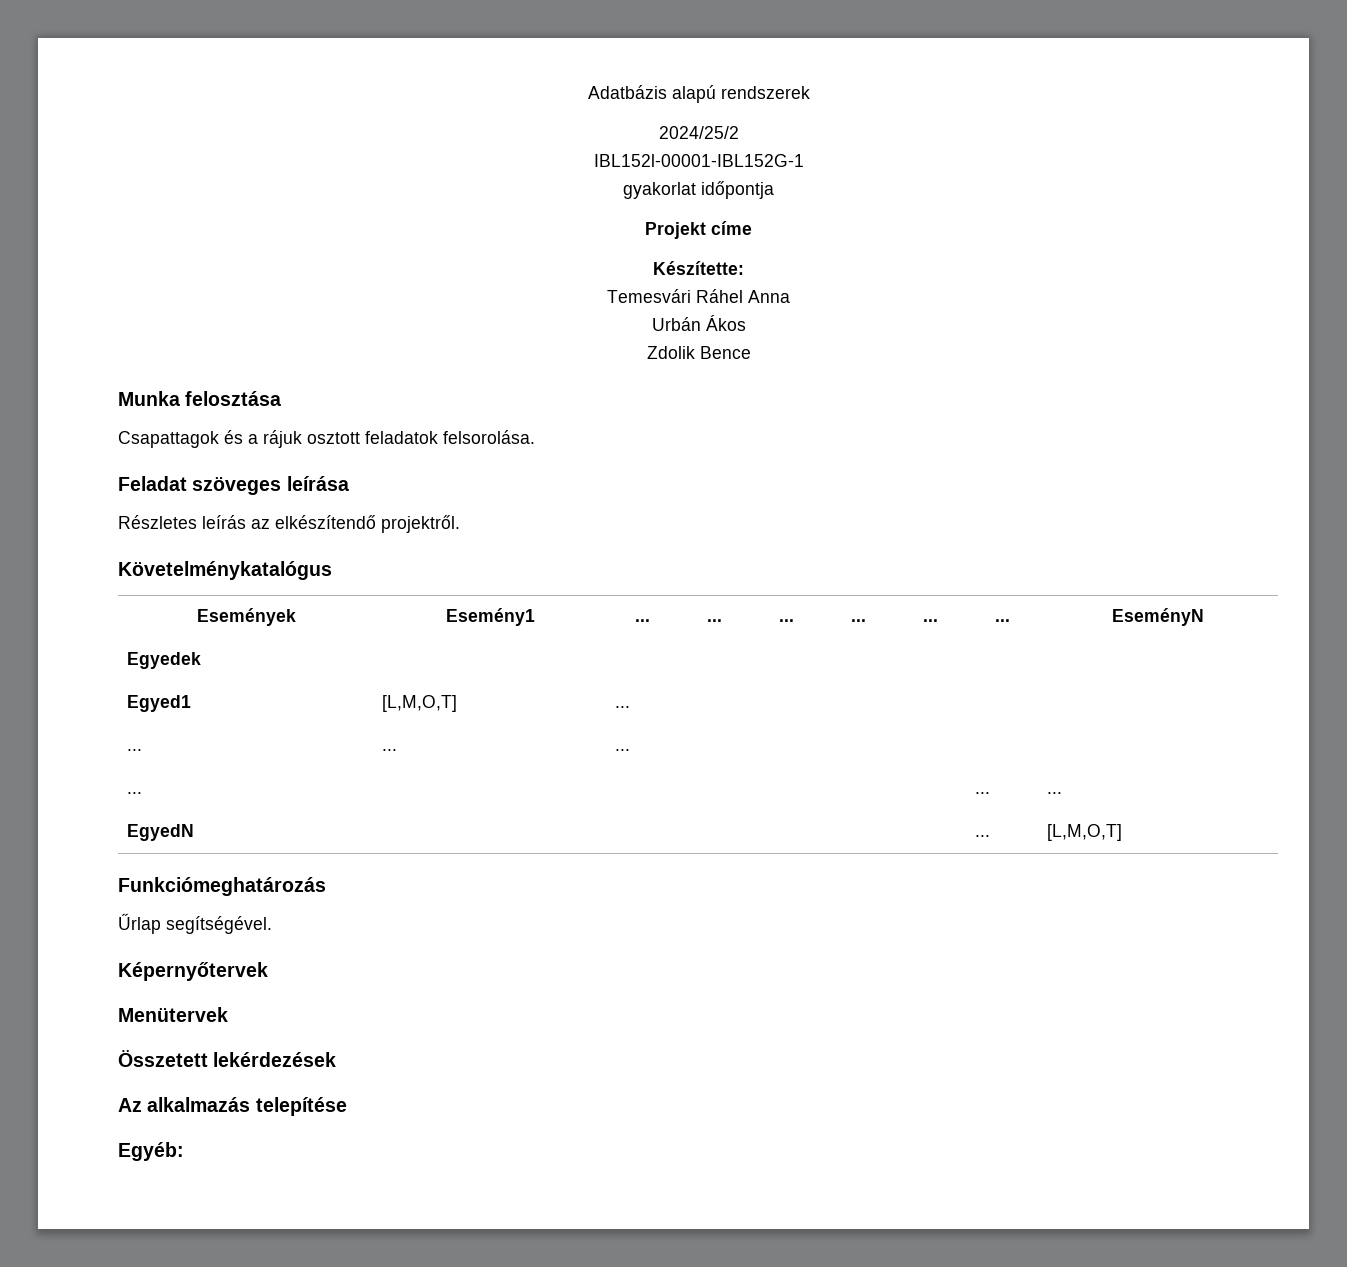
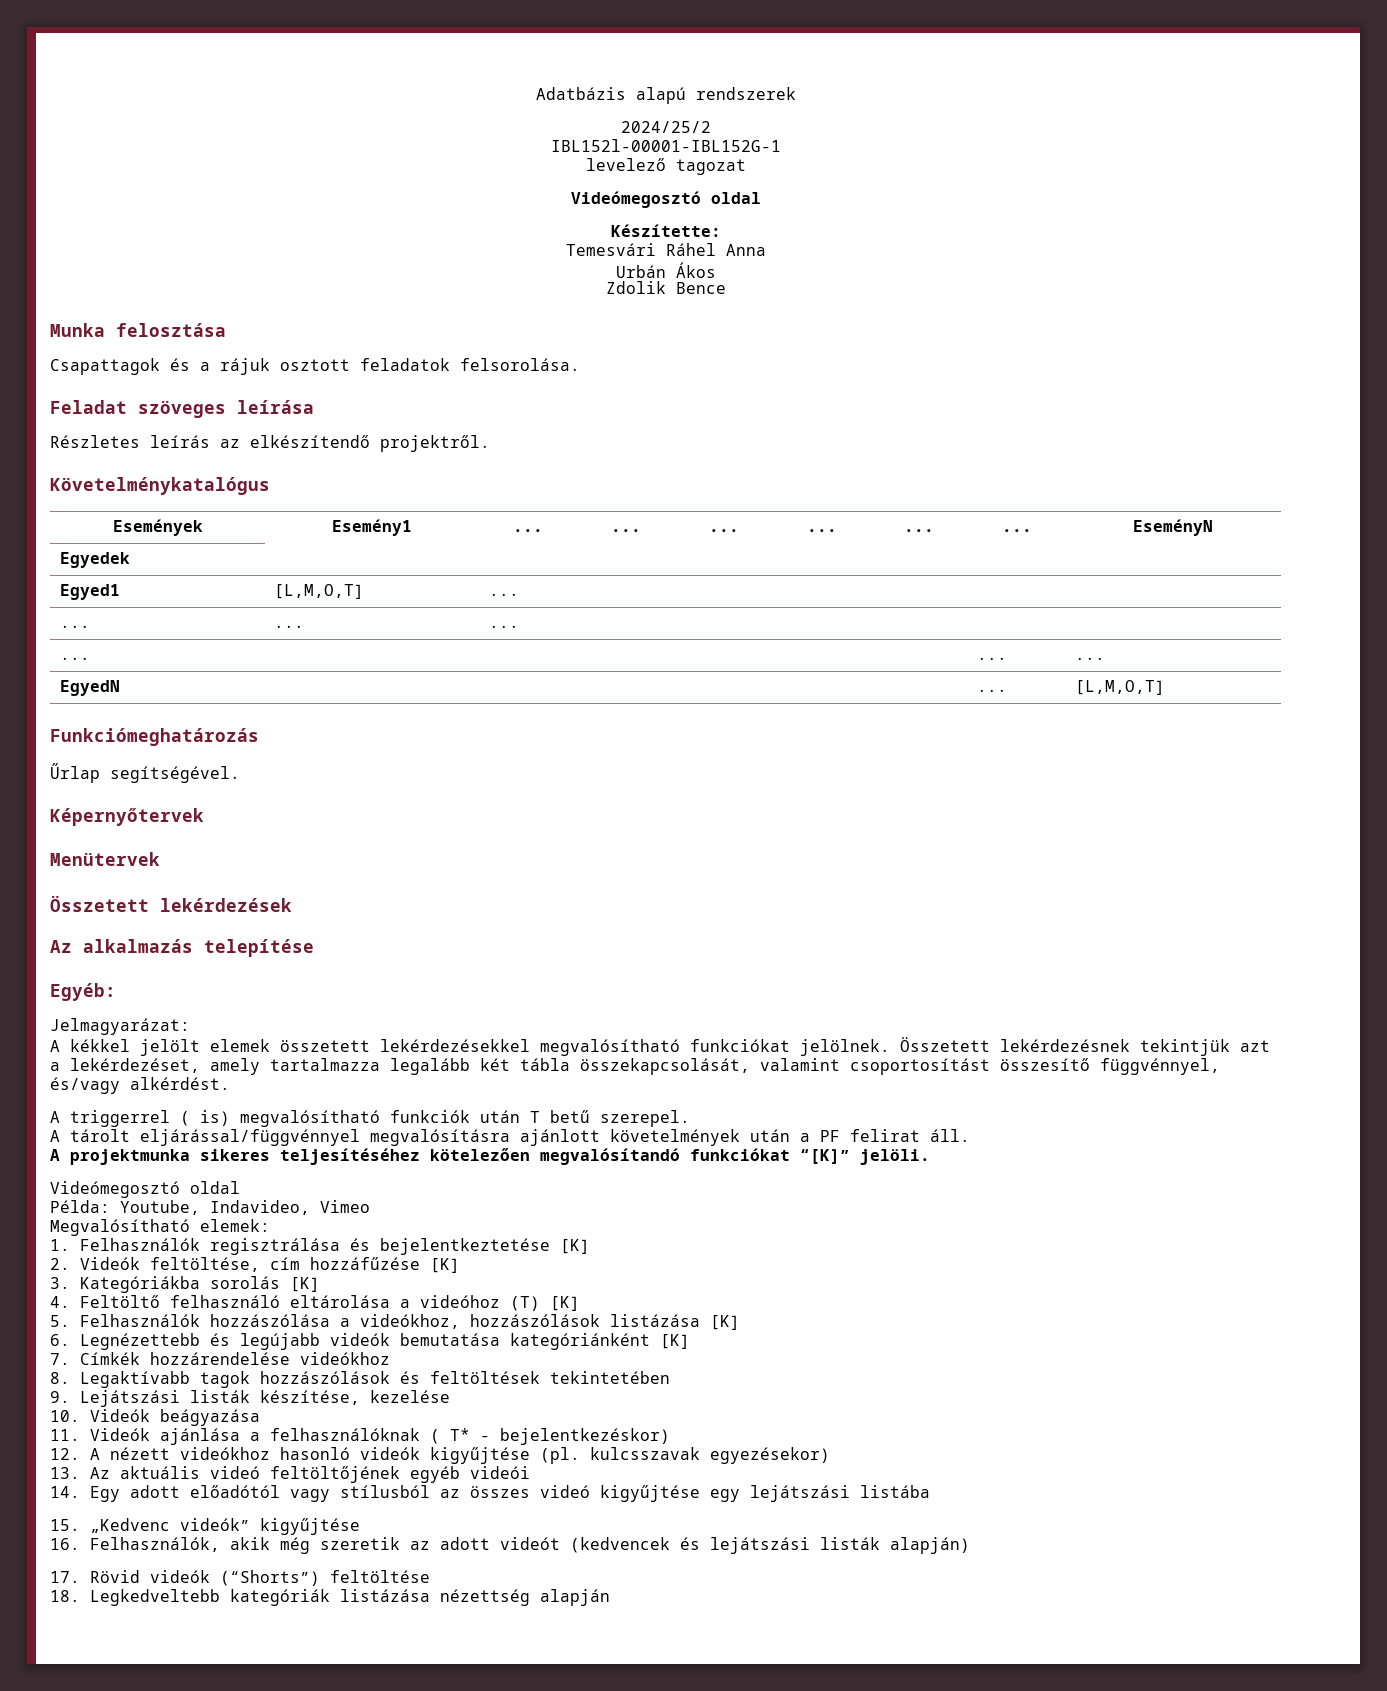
- gyakorlat időpontja
- Projekt címe
+ levelező tagozat
+ Videómegosztó oldal
+ Jelmagyarázat:
+ A kékkel jelölt elemek összetett lekérdezésekkel megvalósítható funkciókat jelölnek. Összetett lekérdezésnek tekintjük azt a lekérdezéset, amely tartalmazza legalább két tábla összekapcsolását, valamint csoportosítást összesítő függvénnyel, és/vagy alkérdést.
+ A triggerrel ( is) megvalósítható funkciók után T betű szerepel.
+ A tárolt eljárással/függvénnyel megvalósításra ajánlott követelmények után a PF felirat áll.
+ A projektmunka sikeres teljesítéséhez kötelezően megvalósítandó funkciókat “[K]” jelöli.
+ Videómegosztó oldal
+ Példa: Youtube, Indavideo, Vimeo
+ Megvalósítható elemek:
+ 1. Felhasználók regisztrálása és bejelentkeztetése [K]
+ 2. Videók feltöltése, cím hozzáfűzése [K]
+ 3. Kategóriákba sorolás [K]
+ 4. Feltöltő felhasználó eltárolása a videóhoz (T) [K]
+ 5. Felhasználók hozzászólása a videókhoz, hozzászólások listázása [K]
+ 6. Legnézettebb és legújabb videók bemutatása kategóriánként [K]
+ 7. Címkék hozzárendelése videókhoz
+ 8. Legaktívabb tagok hozzászólások és feltöltések tekintetében
+ 9. Lejátszási listák készítése, kezelése
+ 10. Videók beágyazása
+ 11. Videók ajánlása a felhasználóknak ( T* - bejelentkezéskor)
+ 12. A nézett videókhoz hasonló videók kigyűjtése (pl. kulcsszavak egyezésekor)
+ 13. Az aktuális videó feltöltőjének egyéb videói
+ 14. Egy adott előadótól vagy stílusból az összes videó kigyűjtése egy lejátszási listába
+ 15. „Kedvenc videók” kigyűjtése
+ 16. Felhasználók, akik még szeretik az adott videót (kedvencek és lejátszási listák alapján)
+ 17. Rövid videók (“Shorts”) feltöltése
+ 18. Legkedveltebb kategóriák listázása nézettség alapján

